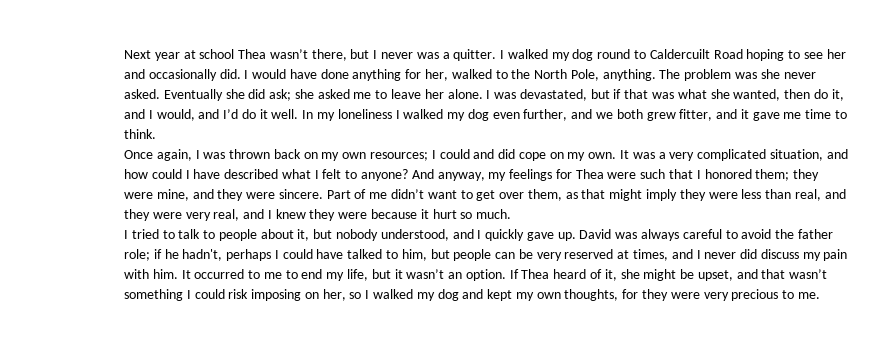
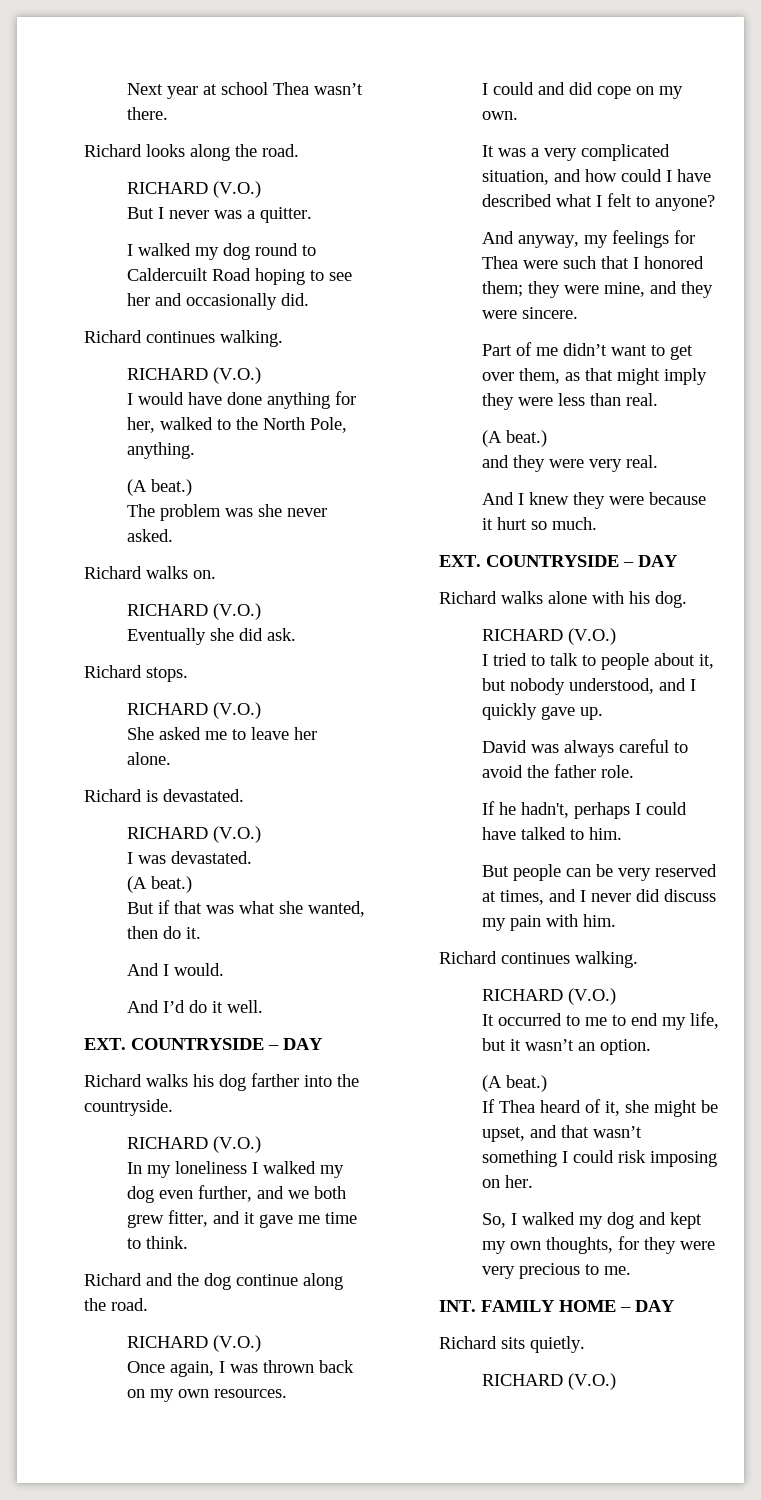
- Next year at school Thea wasn’t there, but I never was a quitter. I walked my dog round to Caldercuilt Road hoping to see her and occasionally did. I would have done anything for her, walked to the North Pole, anything. The problem was she never asked. Eventually she did ask; she asked me to leave her alone. I was devastated, but if that was what she wanted, then do it, and I would, and I’d do it well. In my loneliness I walked my dog even further, and we both grew fitter, and it gave me time to think.
+ Next year at school Thea wasn’t there.
+ Richard looks along the road.
+ RICHARD (V.O.)
+ But I never was a quitter.
+ I walked my dog round to Caldercuilt Road hoping to see her and occasionally did.
+ Richard continues walking.
+ RICHARD (V.O.)
+ I would have done anything for her, walked to the North Pole, anything.
+ (A beat.)
+ The problem was she never asked.
+ Richard walks on.
+ RICHARD (V.O.)
+ Eventually she did ask.
+ Richard stops.
+ RICHARD (V.O.)
+ She asked me to leave her alone.
+ Richard is devastated.
+ RICHARD (V.O.)
+ I was devastated.
+ (A beat.)
+ But if that was what she wanted, then do it.
+ And I would.
+ And I’d do it well.
+ EXT. COUNTRYSIDE – DAY
+ Richard walks his dog farther into the countryside.
+ RICHARD (V.O.)
+ In my loneliness I walked my dog even further, and we both grew fitter, and it gave me time to think.
+ Richard and the dog continue along the road.
+ RICHARD (V.O.)
- Once again, I was thrown back on my own resources; I could and did cope on my own. It was a very complicated situation, and how could I have described what I felt to anyone? And anyway, my feelings for Thea were such that I honored them;
+ Once again, I was thrown back on my own resources.
+ I could and did cope on my own.
+ It was a very complicated situation, and how could I have described what I felt to anyone?
+ And anyway, my feelings for Thea were such that I honored them;
- they were mine, and they were sincere. Part of me didn’t want to get over them, as that might imply they were less than real, and they were very real, and I knew they were because it hurt so much.
+ they were mine, and they were sincere.
+ Part of me didn’t want to get over them, as that might imply they were less than real.
+ (A beat.)
+ and they were very real.
+ And I knew they were because it hurt so much.
+ EXT. COUNTRYSIDE – DAY
+ Richard walks alone with his dog.
+ RICHARD (V.O.)
- I tried to talk to people about it, but nobody understood, and I quickly gave up. David was always careful to avoid the father role; if he hadn't, perhaps I could have talked to him, but people can be very reserved at times, and I never did discuss my pain with him. It occurred to me to end my life, but it wasn’t an option. If Thea heard of it, she might be upset, and that wasn’t something I could risk imposing on her, so I walked my dog and kept my own thoughts, for they were very precious to me.
+ I tried to talk to people about it, but nobody understood, and I quickly gave up.
+ David was always careful to avoid the father role.
+ If he hadn't, perhaps I could have talked to him.
+ But people can be very reserved at times, and I never did discuss my pain with him.
+ Richard continues walking.
+ RICHARD (V.O.)
+ It occurred to me to end my life, but it wasn’t an option.
+ (A beat.)
+ If Thea heard of it, she might be upset, and that wasn’t something I could risk imposing on her.
+ So, I walked my dog and kept my own thoughts, for they were very precious to me.
+ INT. FAMILY HOME – DAY
+ Richard sits quietly.
+ RICHARD (V.O.)

